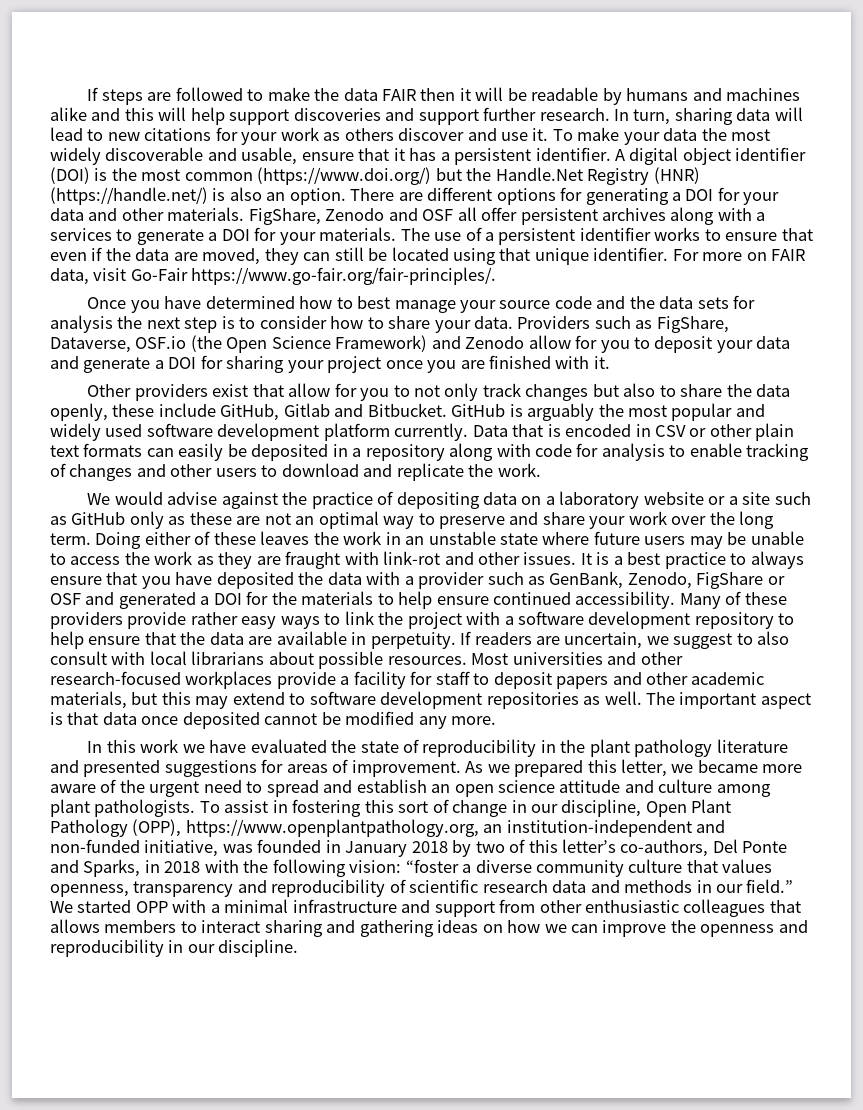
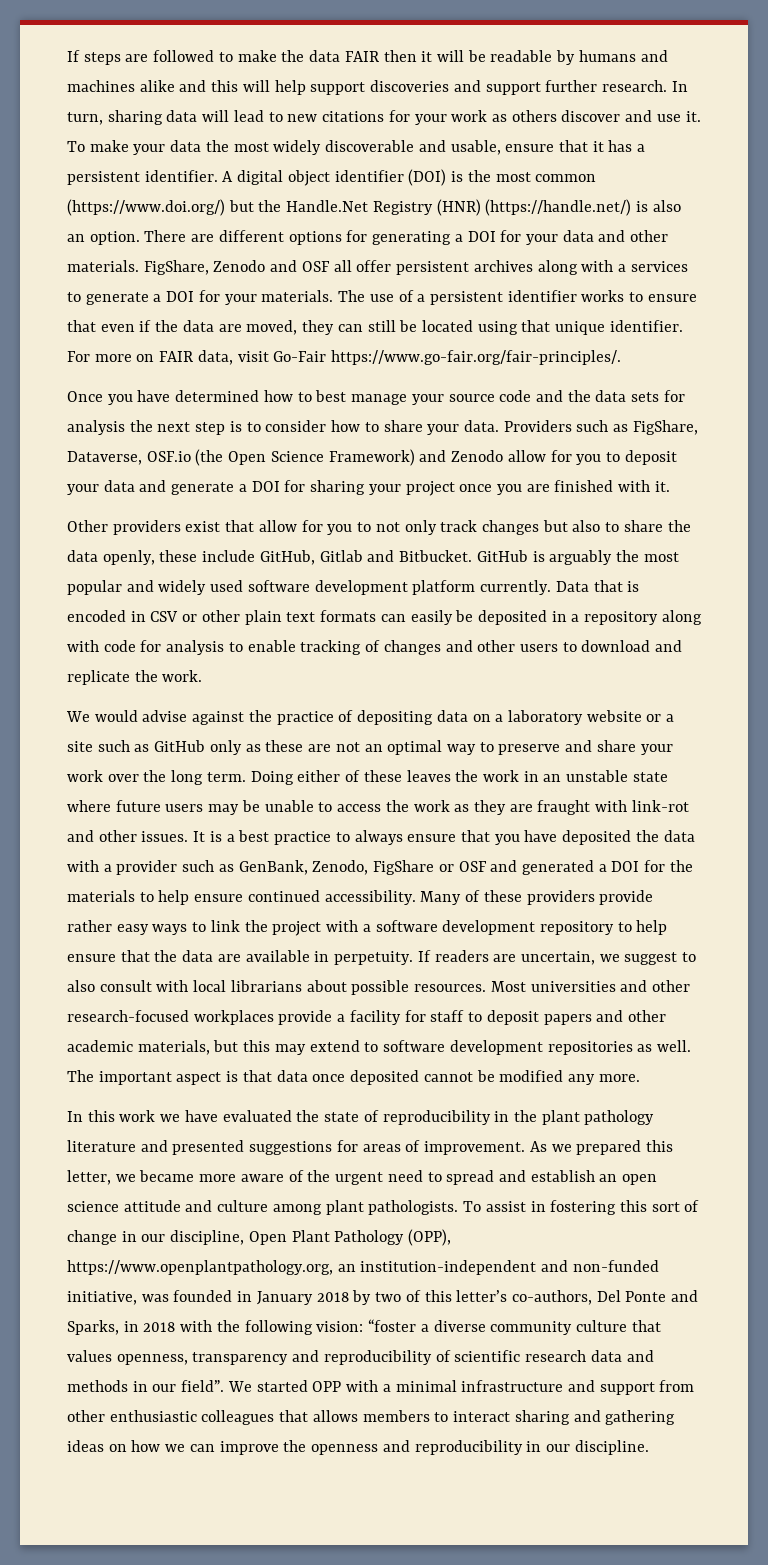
- “foster a diverse community culture that values openness, transparency and reproducibility of scientific research data and methods in our field.”
+ “foster a diverse community culture that values openness, transparency and reproducibility of scientific research data and methods in our field”.

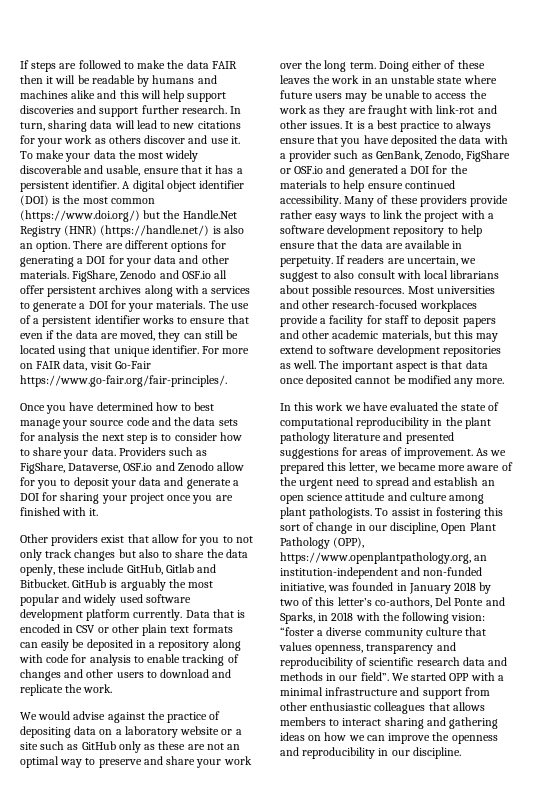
- FigShare, Zenodo and OSF all offer persistent archives along with a services to generate a DOI for your materials.
+ FigShare, Zenodo and OSF.io all offer persistent archives along with a services to generate a DOI for your materials.
- Providers such as FigShare, Dataverse, OSF.io (the Open Science Framework) and Zenodo allow for you to deposit your data and generate a DOI for sharing your project once you are finished with it.
+ Providers such as FigShare, Dataverse, OSF.io and Zenodo allow for you to deposit your data and generate a DOI for sharing your project once you are finished with it.
- It is a best practice to always ensure that you have deposited the data with a provider such as GenBank, Zenodo, FigShare or OSF and generated a DOI for the materials to help ensure continued accessibility.
+ It is a best practice to always ensure that you have deposited the data with a provider such as GenBank, Zenodo, FigShare or OSF.io and generated a DOI for the materials to help ensure continued accessibility.
- In this work we have evaluated the state of reproducibility in the plant pathology literature and presented suggestions for areas of improvement.
+ In this work we have evaluated the state of computational reproducibility in the plant pathology literature and presented suggestions for areas of improvement.

